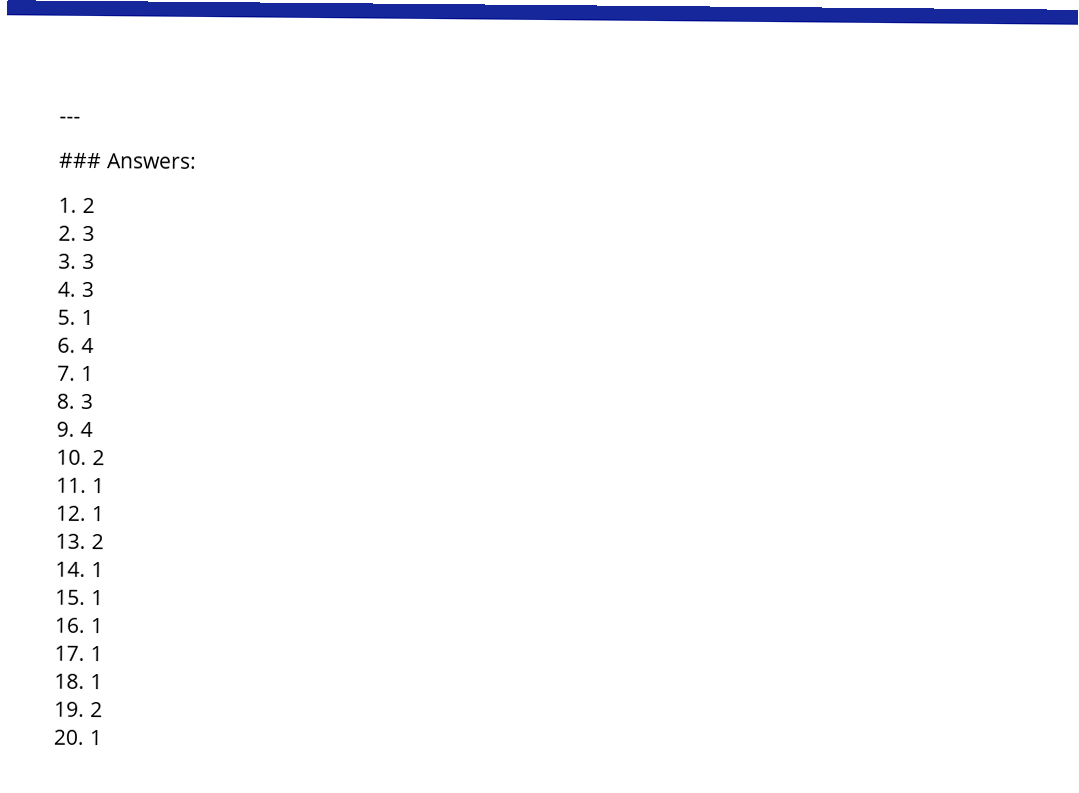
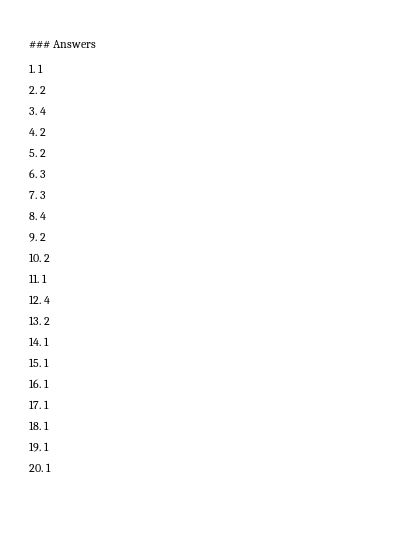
- ---
- ### Answers:
+ ### Answers
- 1. 2
- 2. 3
- 3. 3
- 4. 3
- 5. 1
- 6. 4
- 7. 1
- 8. 3
+ 1. 1
+ 2. 2
+ 3. 4
+ 4. 2
+ 5. 2
+ 6. 3
+ 7. 3
+ 8. 4
- 9. 4
+ 9. 2
- 12. 1
+ 12. 4
- 19. 2
+ 19. 1

